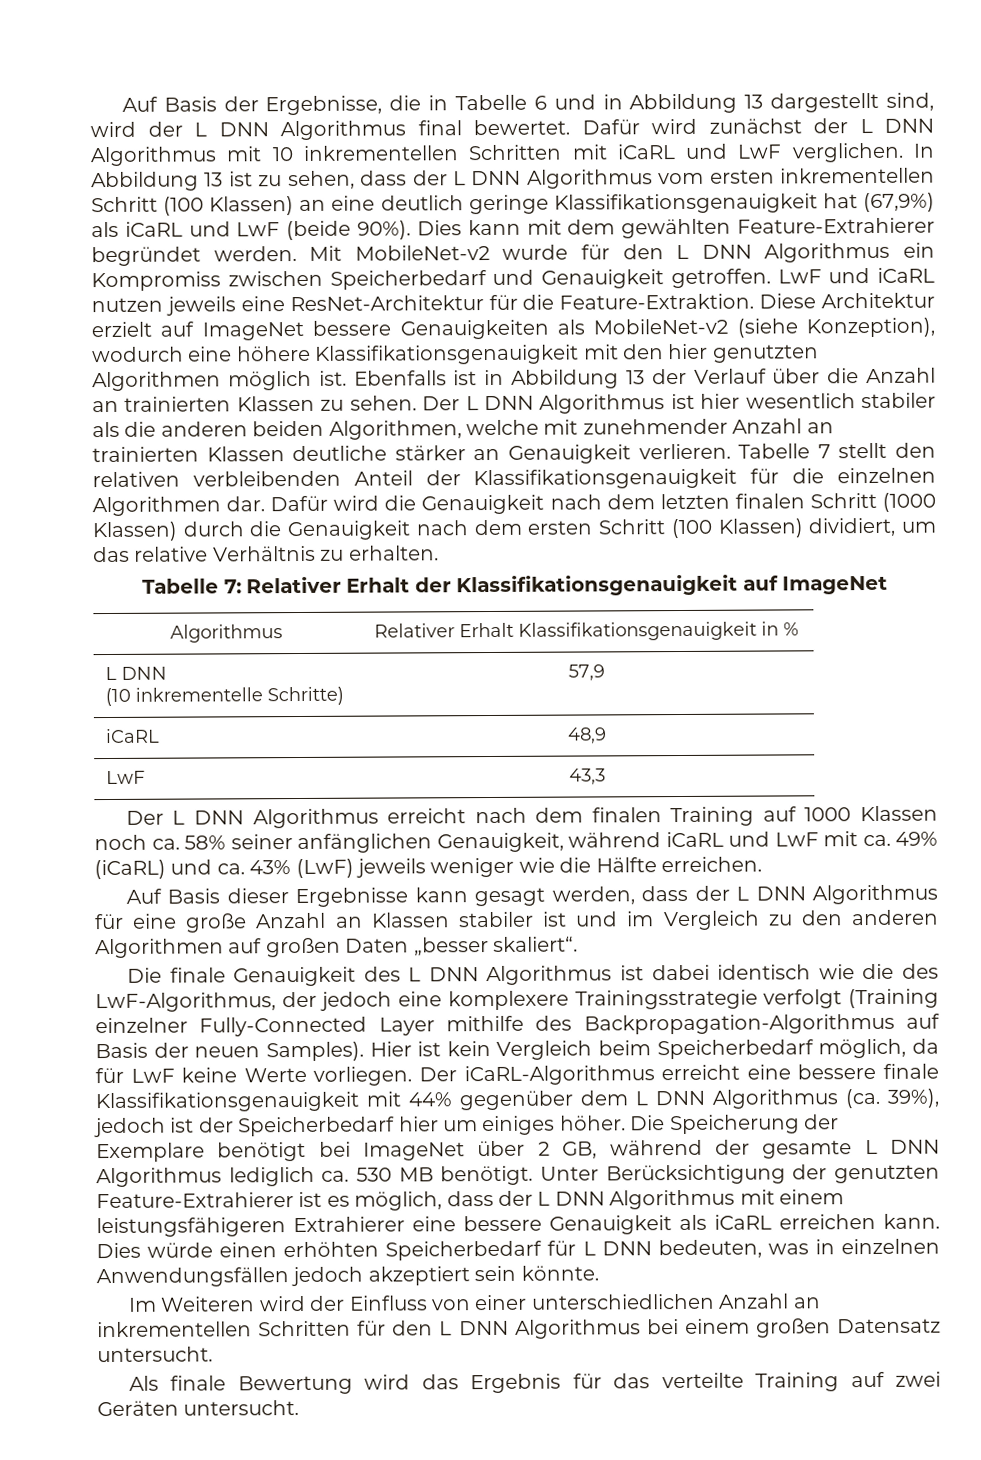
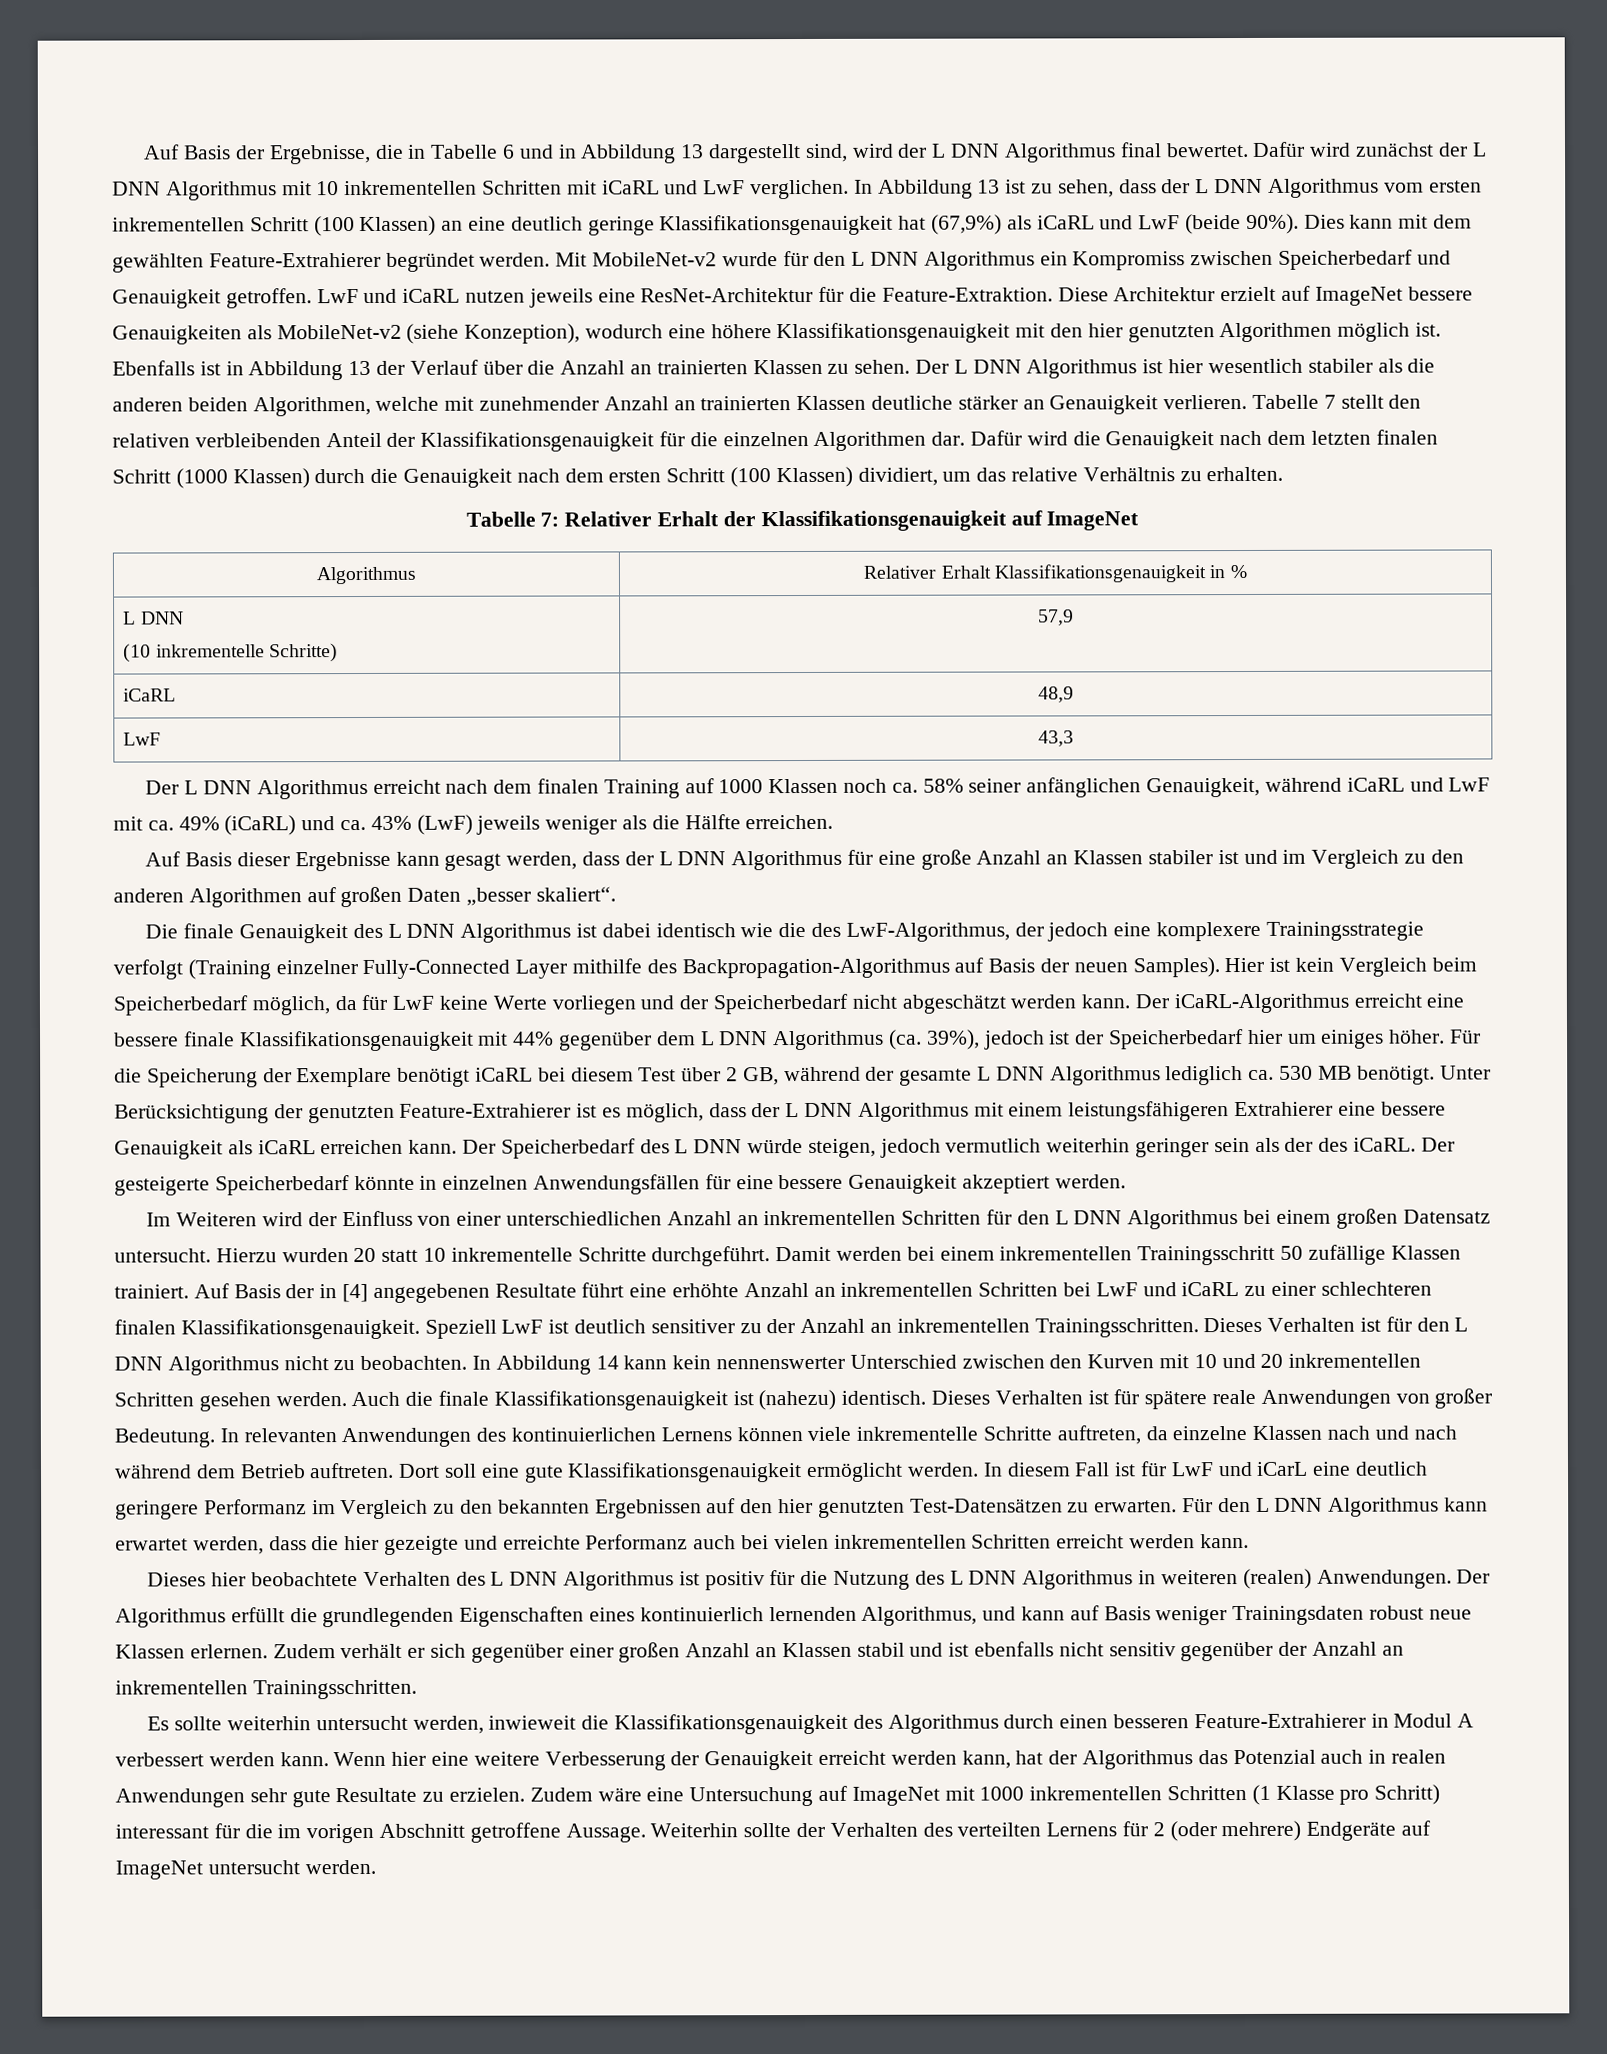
- Der L DNN Algorithmus erreicht nach dem finalen Training auf 1000 Klassen noch ca. 58% seiner anfänglichen Genauigkeit, während iCaRL und LwF mit ca. 49% (iCaRL) und ca. 43% (LwF) jeweils weniger wie die Hälfte erreichen.
+ Der L DNN Algorithmus erreicht nach dem finalen Training auf 1000 Klassen noch ca. 58% seiner anfänglichen Genauigkeit, während iCaRL und LwF mit ca. 49% (iCaRL) und ca. 43% (LwF) jeweils weniger als die Hälfte erreichen.
- Hier ist kein Vergleich beim Speicherbedarf möglich, da für LwF keine Werte vorliegen.
+ Hier ist kein Vergleich beim Speicherbedarf möglich, da für LwF keine Werte vorliegen und der Speicherbedarf nicht abgeschätzt werden kann.
- Die Speicherung der Exemplare benötigt bei ImageNet über 2 GB, während der gesamte L DNN Algorithmus lediglich ca. 530 MB benötigt.
+ Für die Speicherung der Exemplare benötigt iCaRL bei diesem Test über 2 GB, während der gesamte L DNN Algorithmus lediglich ca. 530 MB benötigt.
- Dies würde einen erhöhten Speicherbedarf für L DNN bedeuten, was in einzelnen Anwendungsfällen jedoch akzeptiert sein könnte.
+ Der Speicherbedarf des L DNN würde steigen, jedoch vermutlich weiterhin geringer sein als der des iCaRL. Der gesteigerte Speicherbedarf könnte in einzelnen Anwendungsfällen für eine bessere Genauigkeit akzeptiert werden.
- Im Weiteren wird der Einfluss von einer unterschiedlichen Anzahl an inkrementellen Schritten für den L DNN Algorithmus bei einem großen Datensatz untersucht.
- Als finale Bewertung wird das Ergebnis für das verteilte Training auf zwei Geräten untersucht.
+ Im Weiteren wird der Einfluss von einer unterschiedlichen Anzahl an inkrementellen Schritten für den L DNN Algorithmus bei einem großen Datensatz untersucht. Hierzu wurden 20 statt 10 inkrementelle Schritte durchgeführt. Damit werden bei einem inkrementellen Trainingsschritt 50 zufällige Klassen trainiert. Auf Basis der in [4] angegebenen Resultate führt eine erhöhte Anzahl an inkrementellen Schritten bei LwF und iCaRL zu einer schlechteren finalen Klassifikationsgenauigkeit. Speziell LwF ist deutlich sensitiver zu der Anzahl an inkrementellen Trainingsschritten. Dieses Verhalten ist für den L DNN Algorithmus nicht zu beobachten. In Abbildung 14 kann kein nennenswerter Unterschied zwischen den Kurven mit 10 und 20 inkrementellen Schritten gesehen werden. Auch die finale Klassifikationsgenauigkeit ist (nahezu) identisch. Dieses Verhalten ist für spätere reale Anwendungen von großer Bedeutung. In relevanten Anwendungen des kontinuierlichen Lernens können viele inkrementelle Schritte auftreten, da einzelne Klassen nach und nach während dem Betrieb auftreten. Dort soll eine gute Klassifikationsgenauigkeit ermöglicht werden. In diesem Fall ist für LwF und iCarL eine deutlich geringere Performanz im Vergleich zu den bekannten Ergebnissen auf den hier genutzten Test-Datensätzen zu erwarten. Für den L DNN Algorithmus kann erwartet werden, dass die hier gezeigte und erreichte Performanz auch bei vielen inkrementellen Schritten erreicht werden kann.
+ Dieses hier beobachtete Verhalten des L DNN Algorithmus ist positiv für die Nutzung des L DNN Algorithmus in weiteren (realen) Anwendungen. Der Algorithmus erfüllt die grundlegenden Eigenschaften eines kontinuierlich lernenden Algorithmus, und kann auf Basis weniger Trainingsdaten robust neue Klassen erlernen. Zudem verhält er sich gegenüber einer großen Anzahl an Klassen stabil und ist ebenfalls nicht sensitiv gegenüber der Anzahl an inkrementellen Trainingsschritten.
+ Es sollte weiterhin untersucht werden, inwieweit die Klassifikationsgenauigkeit des Algorithmus durch einen besseren Feature-Extrahierer in Modul A verbessert werden kann. Wenn hier eine weitere Verbesserung der Genauigkeit erreicht werden kann, hat der Algorithmus das Potenzial auch in realen Anwendungen sehr gute Resultate zu erzielen. Zudem wäre eine Untersuchung auf ImageNet mit 1000 inkrementellen Schritten (1 Klasse pro Schritt) interessant für die im vorigen Abschnitt getroffene Aussage. Weiterhin sollte der Verhalten des verteilten Lernens für 2 (oder mehrere) Endgeräte auf ImageNet untersucht werden.

